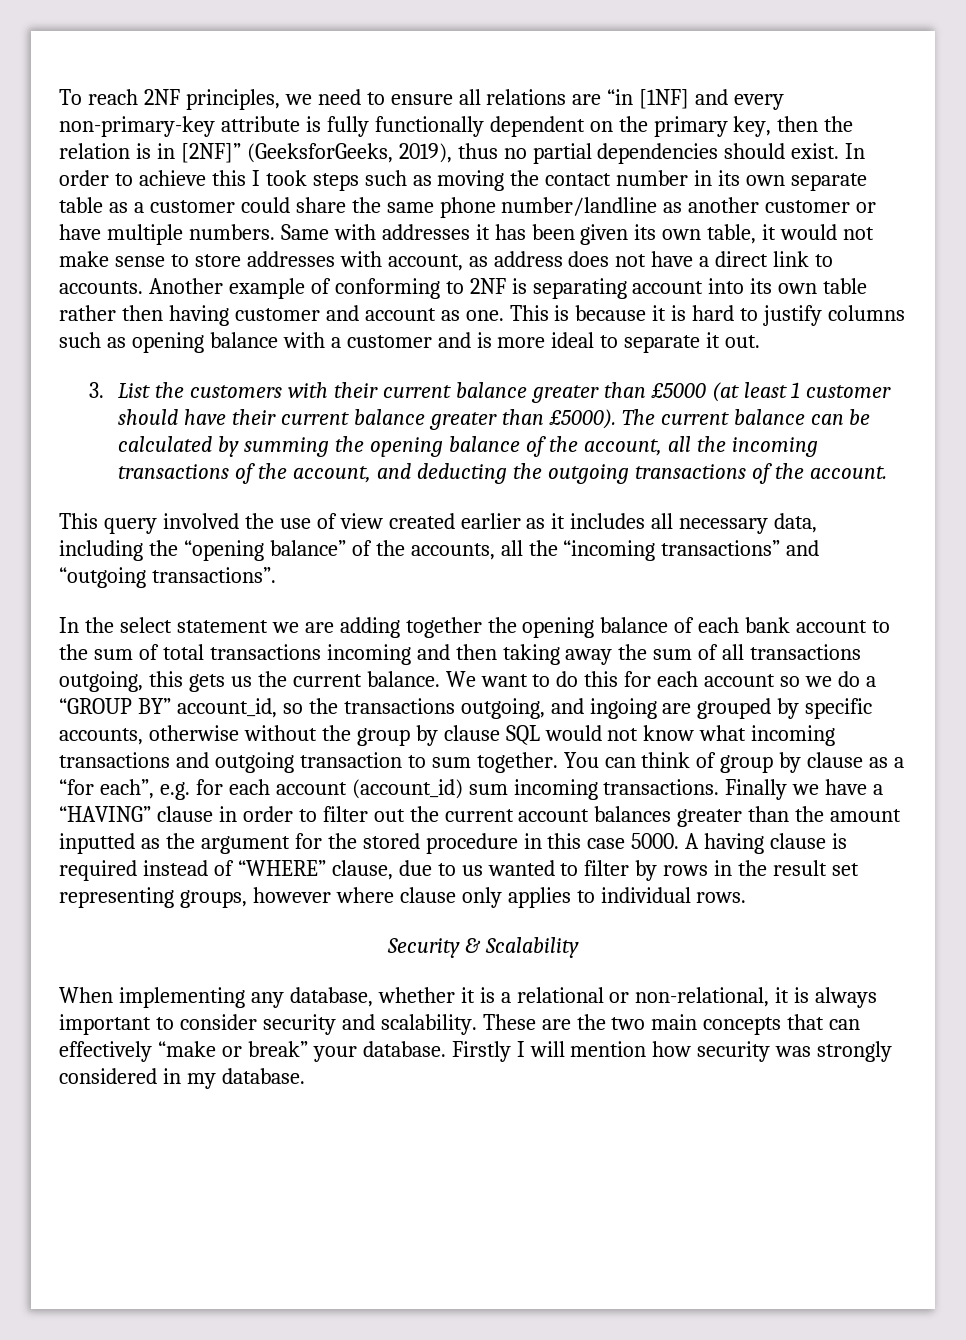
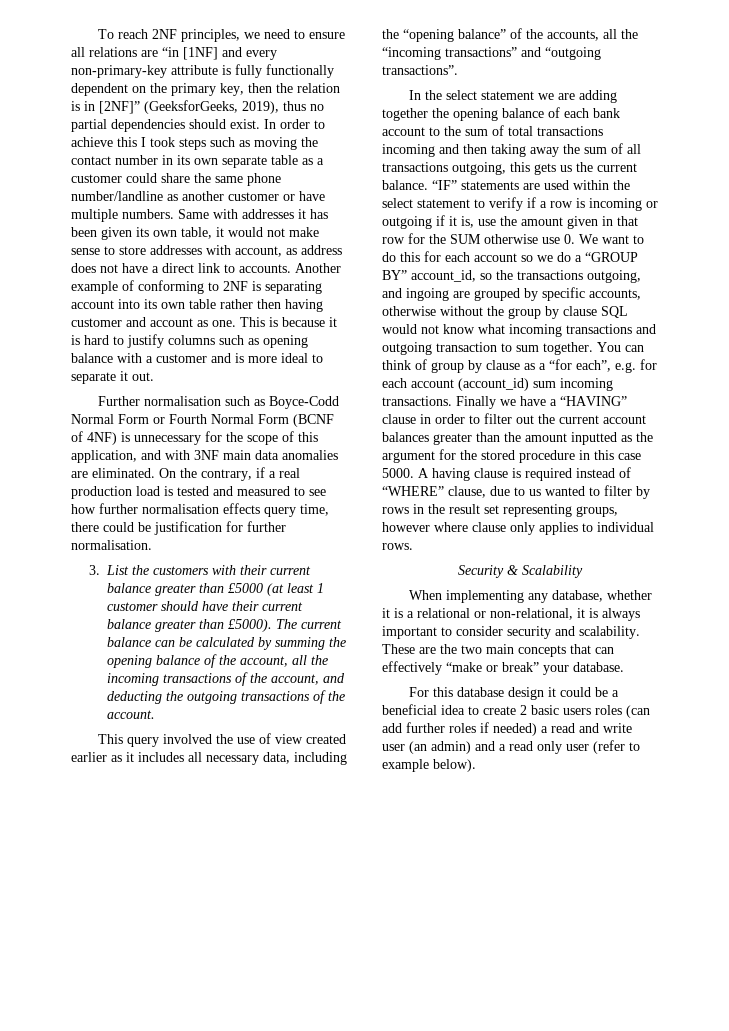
+ Further normalisation such as Boyce-Codd Normal Form or Fourth Normal Form (BCNF of 4NF) is unnecessary for the scope of this application, and with 3NF main data anomalies are eliminated. On the contrary, if a real production load is tested and measured to see how further normalisation effects query time, there could be justification for further normalisation.
- We want to do this for each account so we do a “GROUP BY” account_id, so the transactions outgoing, and ingoing are grouped by specific accounts, otherwise without the group by clause SQL would not know what incoming transactions and outgoing transaction to sum together.
+ “IF” statements are used within the select statement to verify if a row is incoming or outgoing if it is, use the amount given in that row for the SUM otherwise use 0. We want to do this for each account so we do a “GROUP BY” account_id, so the transactions outgoing, and ingoing are grouped by specific accounts, otherwise without the group by clause SQL would not know what incoming transactions and outgoing transaction to sum together.
- These are the two main concepts that can effectively “make or break” your database. Firstly I will mention how security was strongly considered in my database.
+ These are the two main concepts that can effectively “make or break” your database.
+ For this database design it could be a beneficial idea to create 2 basic users roles (can add further roles if needed) a read and write user (an admin) and a read only user (refer to example below).

